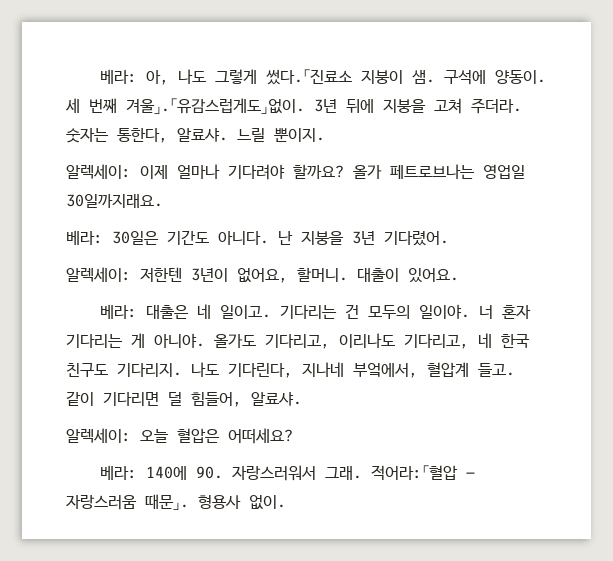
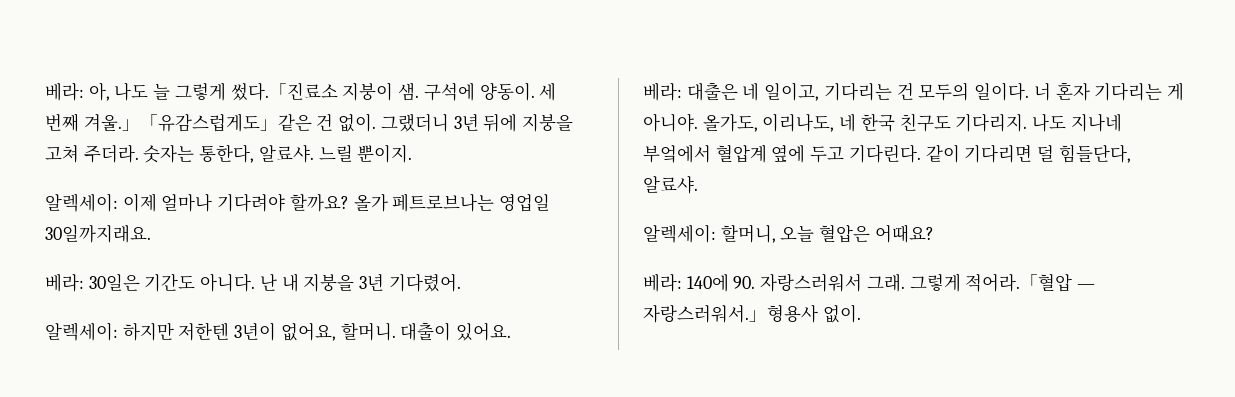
- 베라: 아, 나도 그렇게 썼다.
+ 베라: 아, 나도 늘 그렇게 썼다.
- 세 번째 겨울」.「유감스럽게도」없이. 3년 뒤에 지붕을 고쳐 주더라.
+ 세 번째 겨울.」「유감스럽게도」같은 건 없이. 그랬더니 3년 뒤에 지붕을 고쳐 주더라.
- 난 지붕을 3년 기다렸어.
+ 난 내 지붕을 3년 기다렸어.
- 알렉세이: 저한텐 3년이 없어요, 할머니.
+ 알렉세이: 하지만 저한텐 3년이 없어요, 할머니.
- 베라: 대출은 네 일이고. 기다리는 건 모두의 일이야.
+ 베라: 대출은 네 일이고, 기다리는 건 모두의 일이다.
- 올가도 기다리고, 이리나도 기다리고, 네 한국 친구도 기다리지.
+ 올가도, 이리나도, 네 한국 친구도 기다리지.
- 나도 기다린다, 지나네 부엌에서, 혈압계 들고.
+ 나도 지나네 부엌에서 혈압계 옆에 두고 기다린다.
- 같이 기다리면 덜 힘들어, 알료샤.
+ 같이 기다리면 덜 힘들단다, 알료샤.
- 알렉세이: 오늘 혈압은 어떠세요?
+ 알렉세이: 할머니, 오늘 혈압은 어때요?
- 적어라:「혈압 — 자랑스러움 때문」. 형용사 없이.
+ 그렇게 적어라.「혈압 — 자랑스러워서.」형용사 없이.

